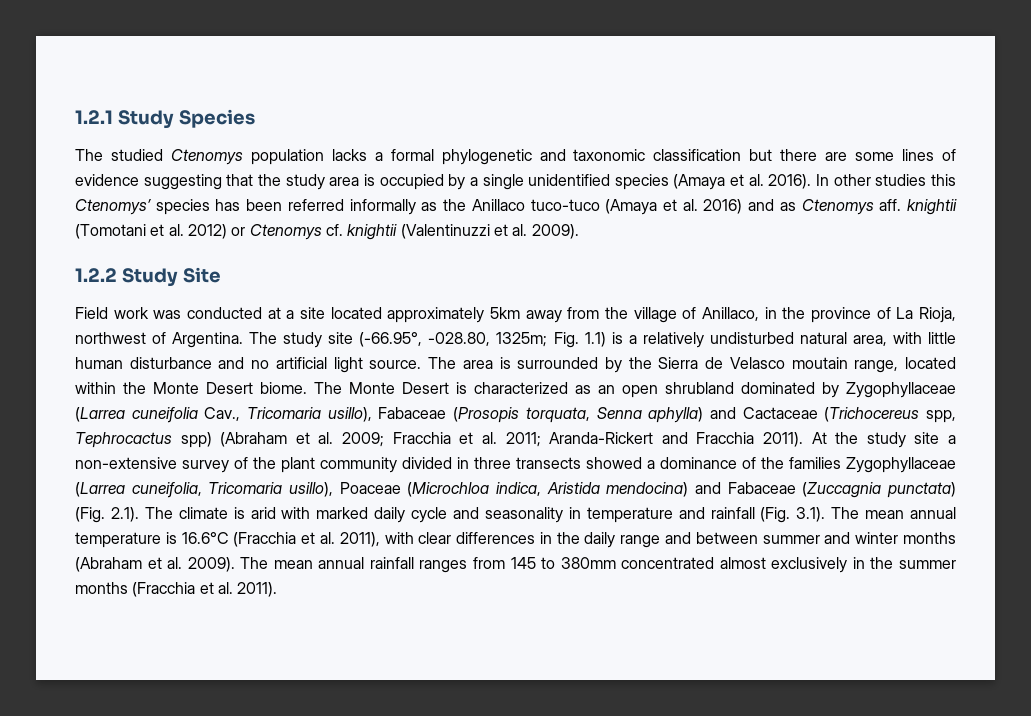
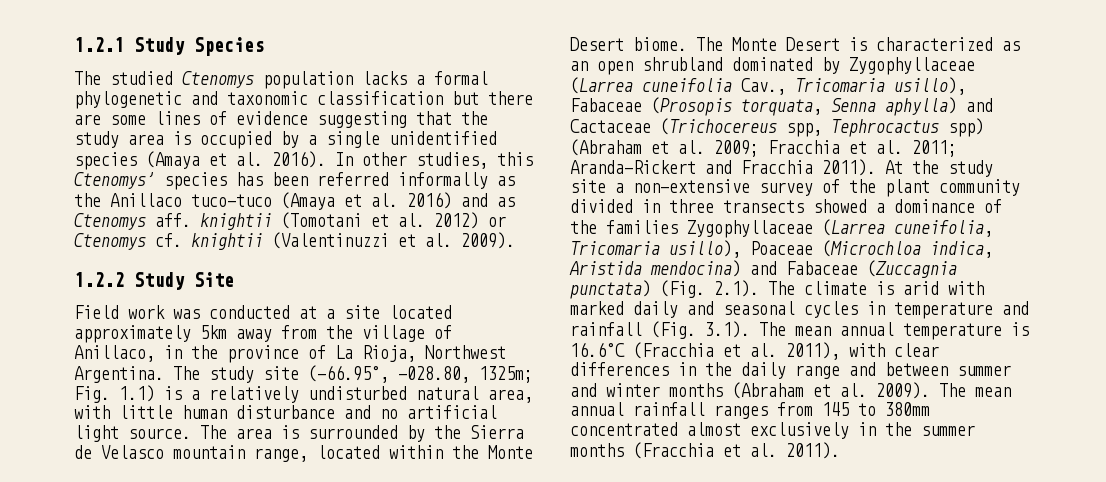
- In other studies this Ctenomys’ species has been referred informally as the Anillaco tuco-tuco (Amaya et al. 2016) and as Ctenomys aff. knightii (Tomotani et al. 2012) or Ctenomys cf. knightii (Valentinuzzi et al. 2009).
+ In other studies, this Ctenomys’ species has been referred informally as the Anillaco tuco-tuco (Amaya et al. 2016) and as Ctenomys aff. knightii (Tomotani et al. 2012) or Ctenomys cf. knightii (Valentinuzzi et al. 2009).
- Field work was conducted at a site located approximately 5km away from the village of Anillaco, in the province of La Rioja, northwest of Argentina.
+ Field work was conducted at a site located approximately 5km away from the village of Anillaco, in the province of La Rioja, Northwest Argentina.
- The area is surrounded by the Sierra de Velasco moutain range, located within the Monte Desert biome.
+ The area is surrounded by the Sierra de Velasco mountain range, located within the Monte Desert biome.
- At the study site a non-extensive survey of the plant community divided in three transects showed a dominance of the families Zygophyllaceae (Larrea cuneifolia, Tricomaria usillo), Poaceae (Microchloa indica, Aristida mendocina) and Fabaceae (Zuccagnia punctata) (Fig. 2.1). The climate is arid with marked daily cycle and seasonality in temperature and rainfall (Fig. 3.1). The mean annual temperature is 16.6°C (Fracchia et al. 2011), with clear differences in the daily range and between summer and winter months (Abraham et al. 2009).
+ At the study site a non-extensive survey of the plant community divided in three transects showed a dominance of the families Zygophyllaceae (Larrea cuneifolia, Tricomaria usillo), Poaceae (Microchloa indica, Aristida mendocina) and Fabaceae (Zuccagnia punctata) (Fig. 2.1). The climate is arid with marked daily and seasonal cycles in temperature and rainfall (Fig. 3.1). The mean annual temperature is 16.6°C (Fracchia et al. 2011), with clear differences in the daily range and between summer and winter months (Abraham et al. 2009).

